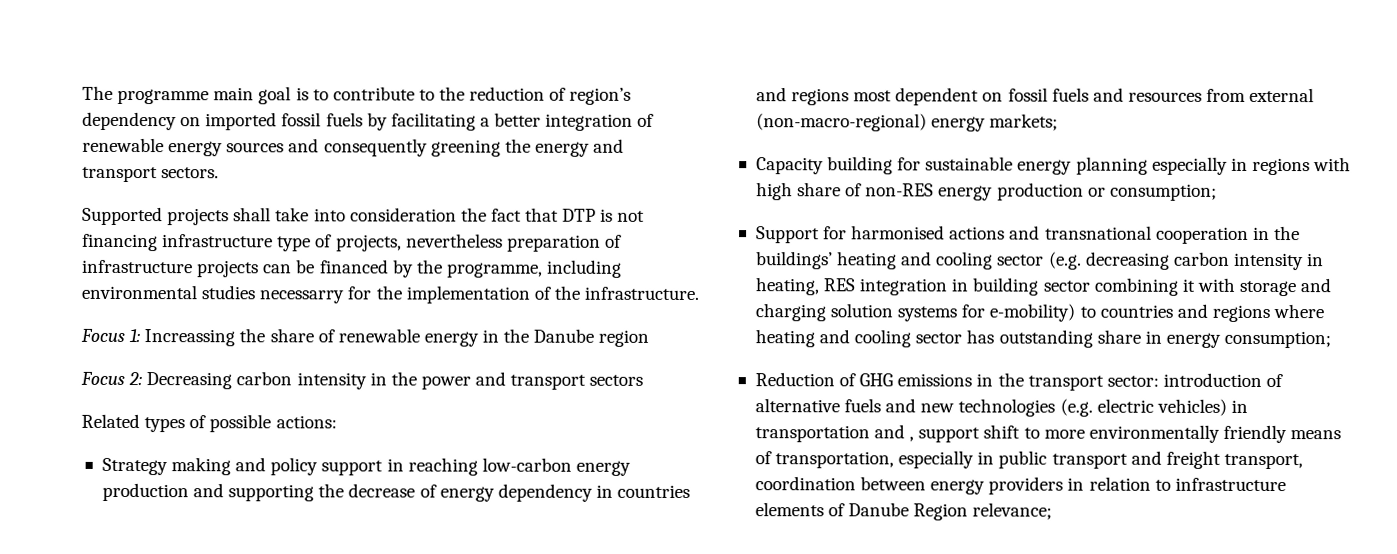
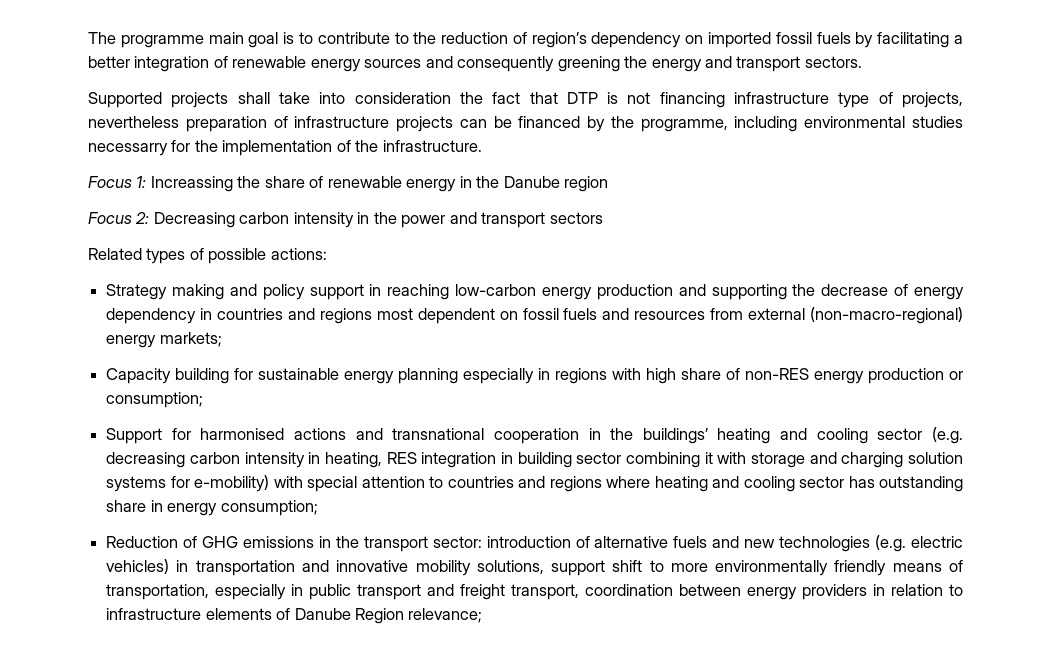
- Support for harmonised actions and transnational cooperation in the buildings’ heating and cooling sector (e.g. decreasing carbon intensity in heating, RES integration in building sector combining it with storage and charging solution systems for e-mobility) to countries and regions where heating and cooling sector has outstanding share in energy consumption;
+ Support for harmonised actions and transnational cooperation in the buildings’ heating and cooling sector (e.g. decreasing carbon intensity in heating, RES integration in building sector combining it with storage and charging solution systems for e-mobility) with special attention to countries and regions where heating and cooling sector has outstanding share in energy consumption;
- Reduction of GHG emissions in the transport sector: introduction of alternative fuels and new technologies (e.g. electric vehicles) in transportation and , support shift to more environmentally friendly means of transportation, especially in public transport and freight transport, coordination between energy providers in relation to infrastructure elements of Danube Region relevance;
+ Reduction of GHG emissions in the transport sector: introduction of alternative fuels and new technologies (e.g. electric vehicles) in transportation and innovative mobility solutions, support shift to more environmentally friendly means of transportation, especially in public transport and freight transport, coordination between energy providers in relation to infrastructure elements of Danube Region relevance;

